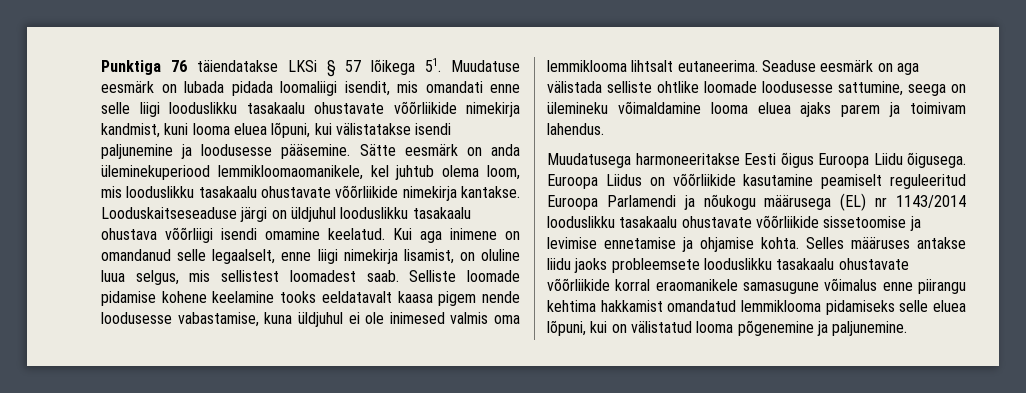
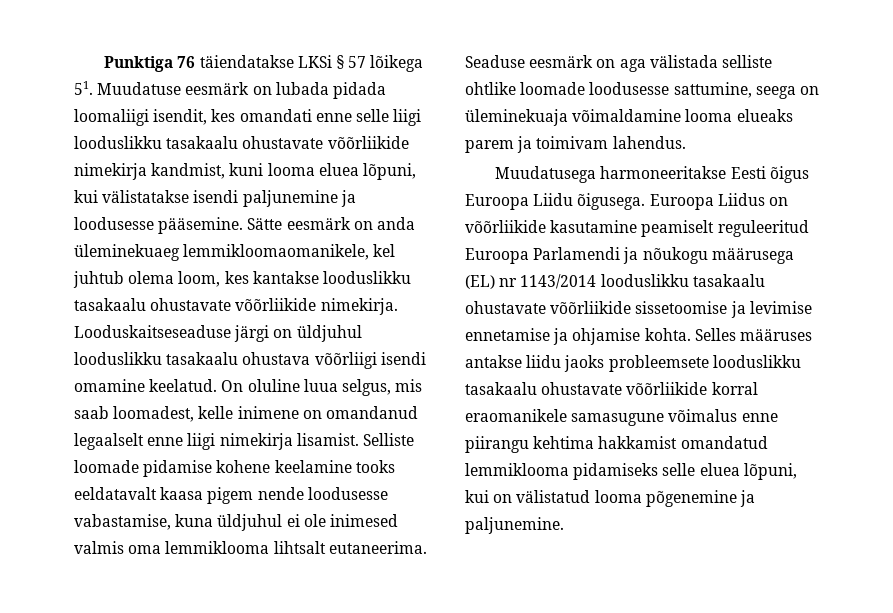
- Punktiga 76 täiendatakse LKSi § 57 lõikega 51. Muudatuse eesmärk on lubada pidada loomaliigi isendit, mis omandati enne selle liigi looduslikku tasakaalu ohustavate võõrliikide nimekirja kandmist, kuni looma eluea lõpuni, kui välistatakse isendi paljunemine ja loodusesse pääsemine.
+ Punktiga 76 täiendatakse LKSi § 57 lõikega 51. Muudatuse eesmärk on lubada pidada loomaliigi isendit, kes omandati enne selle liigi looduslikku tasakaalu ohustavate võõrliikide nimekirja kandmist, kuni looma eluea lõpuni, kui välistatakse isendi paljunemine ja loodusesse pääsemine.
- Sätte eesmärk on anda üleminekuperiood lemmikloomaomanikele, kel juhtub olema loom, mis looduslikku tasakaalu ohustavate võõrliikide nimekirja kantakse.
+ Sätte eesmärk on anda üleminekuaeg lemmikloomaomanikele, kel juhtub olema loom, kes kantakse looduslikku tasakaalu ohustavate võõrliikide nimekirja.
- Kui aga inimene on omandanud selle legaalselt, enne liigi nimekirja lisamist, on oluline luua selgus, mis sellistest loomadest saab.
+ On oluline luua selgus, mis saab loomadest, kelle inimene on omandanud legaalselt enne liigi nimekirja lisamist.
- Seaduse eesmärk on aga välistada selliste ohtlike loomade loodusesse sattumine, seega on ülemineku võimaldamine looma eluea ajaks parem ja toimivam lahendus.
+ Seaduse eesmärk on aga välistada selliste ohtlike loomade loodusesse sattumine, seega on üleminekuaja võimaldamine looma elueaks parem ja toimivam lahendus.

